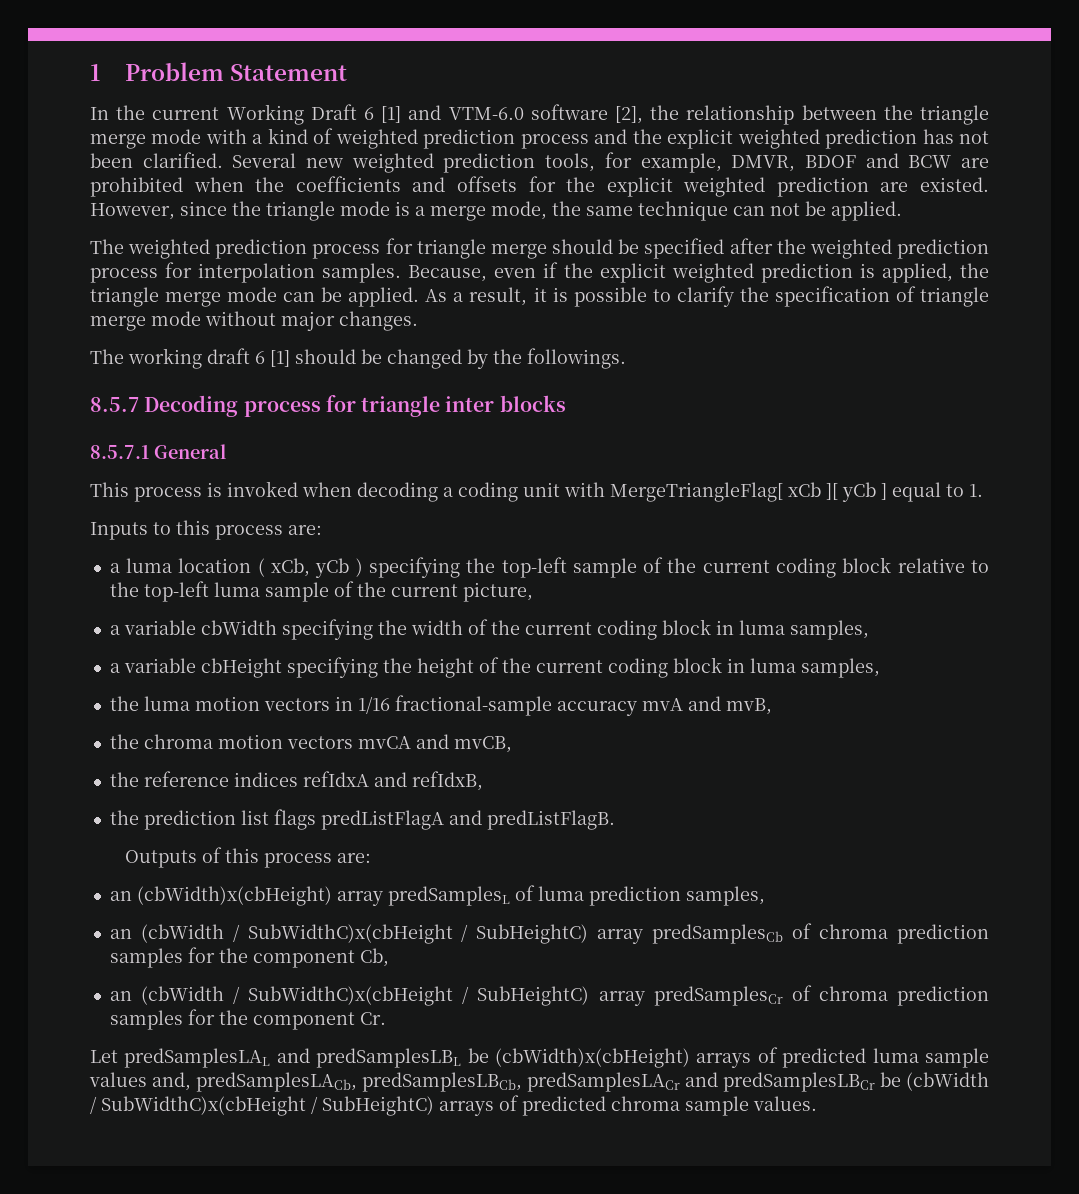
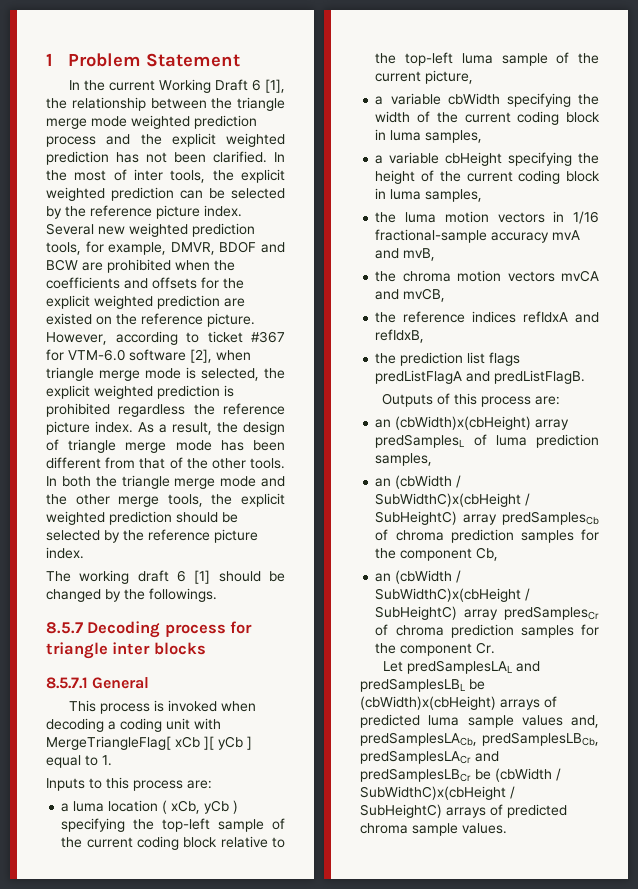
- In the current Working Draft 6 [1] and VTM-6.0 software [2], the relationship between the triangle merge mode with a kind of weighted prediction process and the explicit weighted prediction has not been clarified.
+ In the current Working Draft 6 [1], the relationship between the triangle merge mode weighted prediction process and the explicit weighted prediction has not been clarified.
+ In the most of inter tools, the explicit weighted prediction can be selected by the reference picture index.
- Several new weighted prediction tools, for example, DMVR, BDOF and BCW are prohibited when the coefficients and offsets for the explicit weighted prediction are existed. However, since the triangle mode is a merge mode, the same technique can not be applied.
- The weighted prediction process for triangle merge should be specified after the weighted prediction process for interpolation samples. Because, even if the explicit weighted prediction is applied, the triangle merge mode can be applied. As a result, it is possible to clarify the specification of triangle merge mode without major changes.
+ Several new weighted prediction tools, for example, DMVR, BDOF and BCW are prohibited when the coefficients and offsets for the explicit weighted prediction are existed on the reference picture. However, according to ticket #367 for VTM-6.0 software [2], when triangle merge mode is selected, the explicit weighted prediction is prohibited regardless the reference picture index. As a result, the design of triangle merge mode has been different from that of the other tools. In both the triangle merge mode and the other merge tools, the explicit weighted prediction should be selected by the reference picture index.

